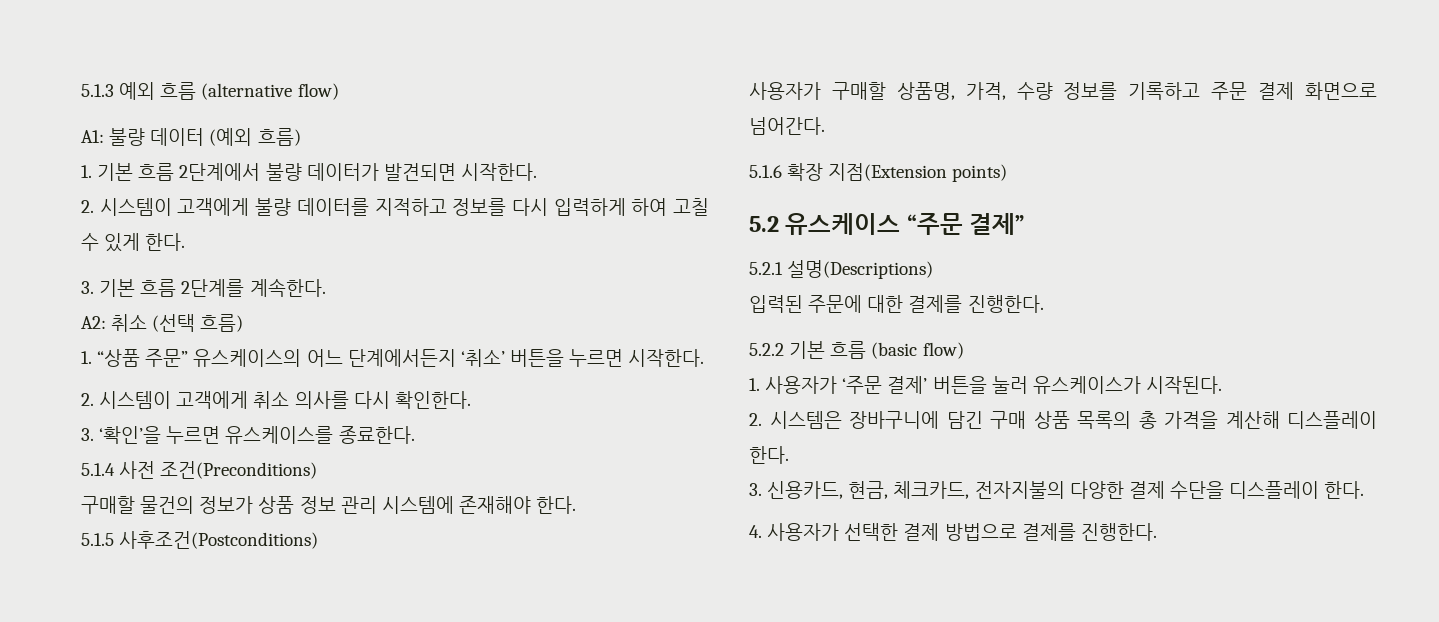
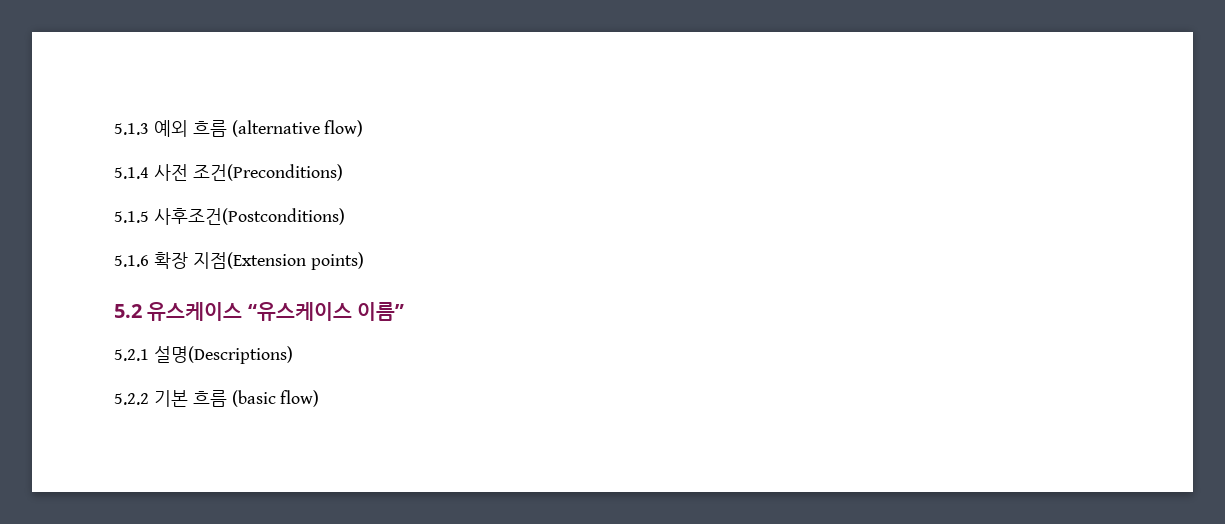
- A1: 불량 데이터 (예외 흐름)
- 1. 기본 흐름 2단계에서 불량 데이터가 발견되면 시작한다.
- 2. 시스템이 고객에게 불량 데이터를 지적하고 정보를 다시 입력하게 하여 고칠 수 있게 한다.
- 3. 기본 흐름 2단계를 계속한다.
- A2: 취소 (선택 흐름)
- 1. “상품 주문” 유스케이스의 어느 단계에서든지 ‘취소’ 버튼을 누르면 시작한다.
- 2. 시스템이 고객에게 취소 의사를 다시 확인한다.
- 3. ‘확인’을 누르면 유스케이스를 종료한다.
  5.1.4 사전 조건(Preconditions)
- 구매할 물건의 정보가 상품 정보 관리 시스템에 존재해야 한다.
  5.1.5 사후조건(Postconditions)
- 사용자가 구매할 상품명, 가격, 수량 정보를 기록하고 주문 결제 화면으로 넘어간다.
- 5.2 유스케이스 “주문 결제”
+ 5.2 유스케이스 “유스케이스 이름”
- 입력된 주문에 대한 결제를 진행한다.
- 1. 사용자가 ‘주문 결제’ 버튼을 눌러 유스케이스가 시작된다.
- 2. 시스템은 장바구니에 담긴 구매 상품 목록의 총 가격을 계산해 디스플레이 한다.
- 3. 신용카드, 현금, 체크카드, 전자지불의 다양한 결제 수단을 디스플레이 한다.
- 4. 사용자가 선택한 결제 방법으로 결제를 진행한다.

